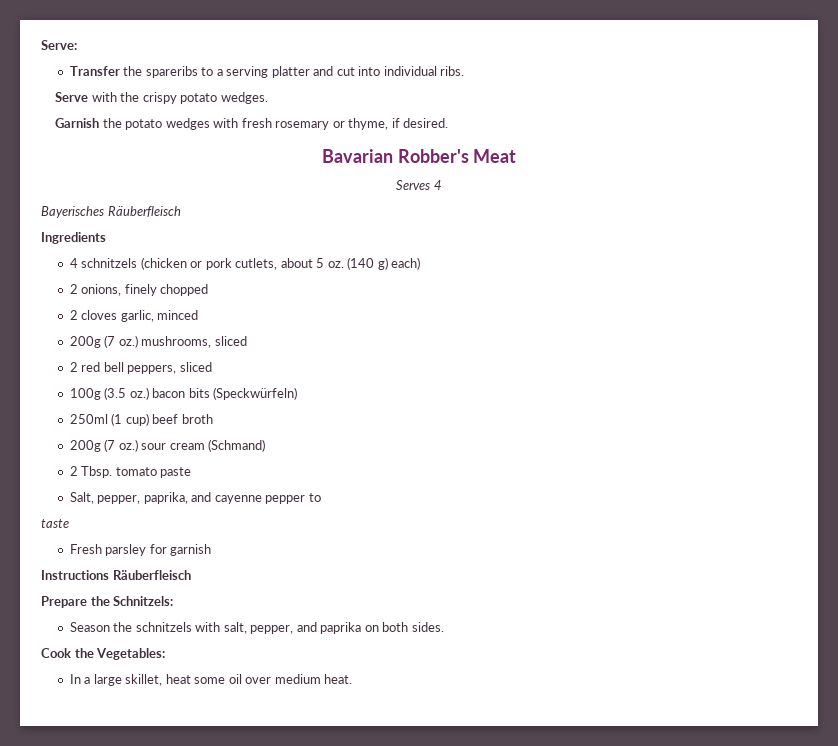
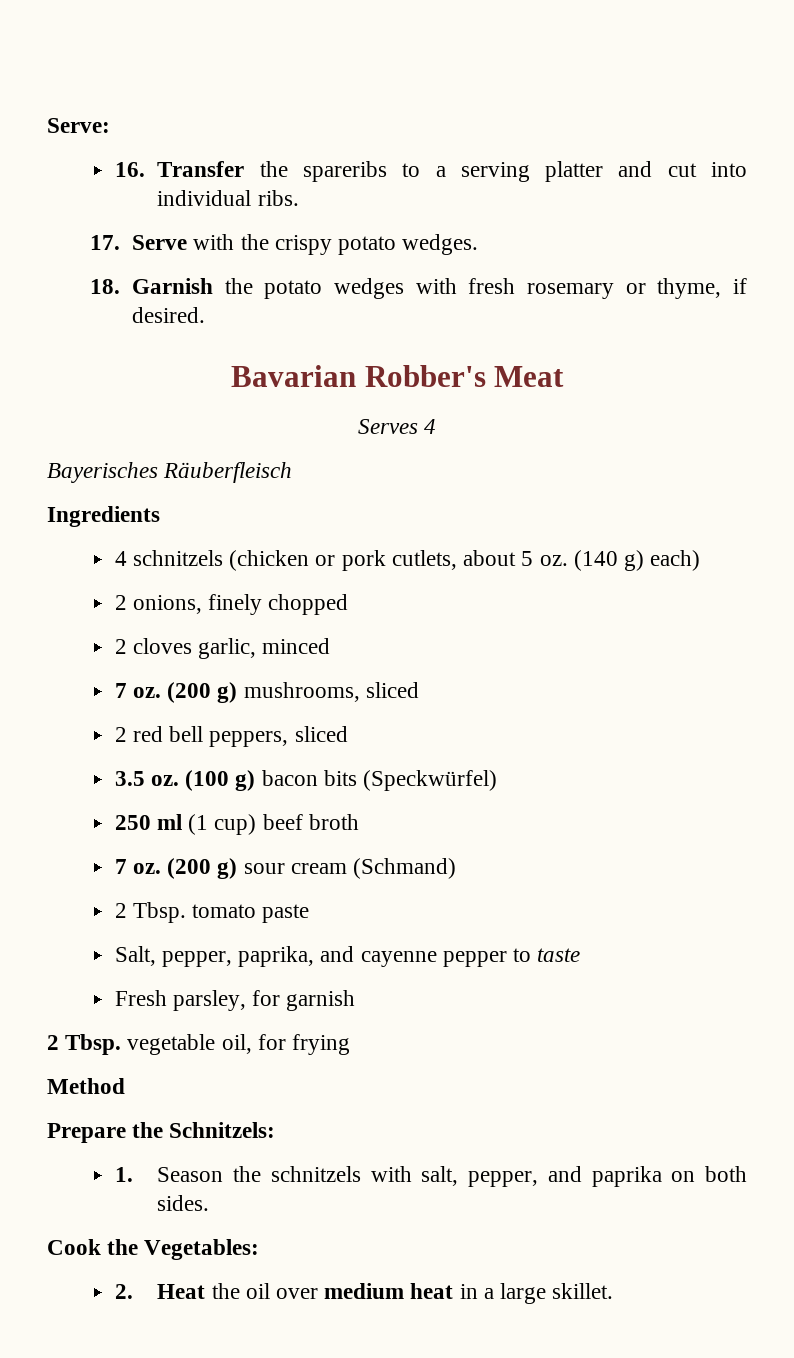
- Transfer the spareribs to a serving platter and cut into individual ribs.
+ 16. Transfer the spareribs to a serving platter and cut into individual ribs.
- Serve with the crispy potato wedges.
+ 17. Serve with the crispy potato wedges.
- Garnish the potato wedges with fresh rosemary or thyme, if desired.
+ 18. Garnish the potato wedges with fresh rosemary or thyme, if desired.
- 200g (7 oz.) mushrooms, sliced
+ 7 oz. (200 g) mushrooms, sliced
- 100g (3.5 oz.) bacon bits (Speckwürfeln)
- 250ml (1 cup) beef broth
+ 3.5 oz. (100 g) bacon bits (Speckwürfel)
+ 250 ml (1 cup) beef broth
- 200g (7 oz.) sour cream (Schmand)
+ 7 oz. (200 g) sour cream (Schmand)
- Salt, pepper, paprika, and cayenne pepper to
- taste
+ Salt, pepper, paprika, and cayenne pepper to taste
- Fresh parsley for garnish
+ Fresh parsley, for garnish
- Instructions Räuberfleisch
+ 2 Tbsp. vegetable oil, for frying
+ Method
- Season the schnitzels with salt, pepper, and paprika on both sides.
+ 1. Season the schnitzels with salt, pepper, and paprika on both sides.
- In a large skillet, heat some oil over medium heat.
+ 2. Heat the oil over medium heat in a large skillet.

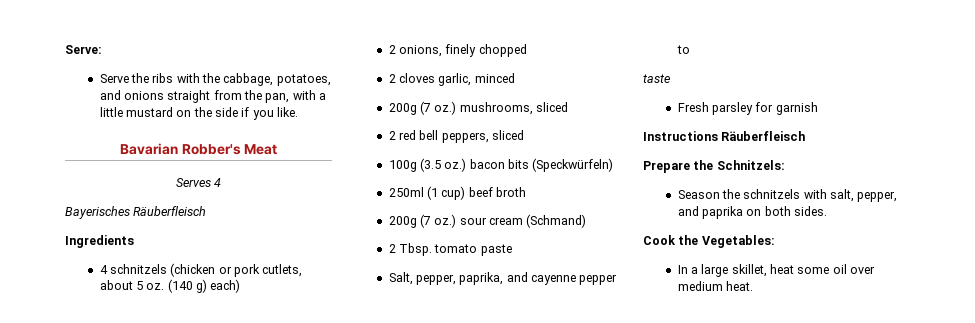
- 16. Transfer the spareribs to a serving platter and cut into individual ribs.
- 17. Serve with the crispy potato wedges.
- 18. Garnish the potato wedges with fresh rosemary or thyme, if desired.
+ Serve the ribs with the cabbage, potatoes, and onions straight from the pan, with a little mustard on the side if you like.
- 7 oz. (200 g) mushrooms, sliced
+ 200g (7 oz.) mushrooms, sliced
- 3.5 oz. (100 g) bacon bits (Speckwürfel)
- 250 ml (1 cup) beef broth
+ 100g (3.5 oz.) bacon bits (Speckwürfeln)
+ 250ml (1 cup) beef broth
- 7 oz. (200 g) sour cream (Schmand)
+ 200g (7 oz.) sour cream (Schmand)
- Salt, pepper, paprika, and cayenne pepper to taste
+ Salt, pepper, paprika, and cayenne pepper to
+ taste
- Fresh parsley, for garnish
+ Fresh parsley for garnish
- 2 Tbsp. vegetable oil, for frying
- Method
+ Instructions Räuberfleisch
- 1. Season the schnitzels with salt, pepper, and paprika on both sides.
+ Season the schnitzels with salt, pepper, and paprika on both sides.
- 2. Heat the oil over medium heat in a large skillet.
+ In a large skillet, heat some oil over medium heat.

